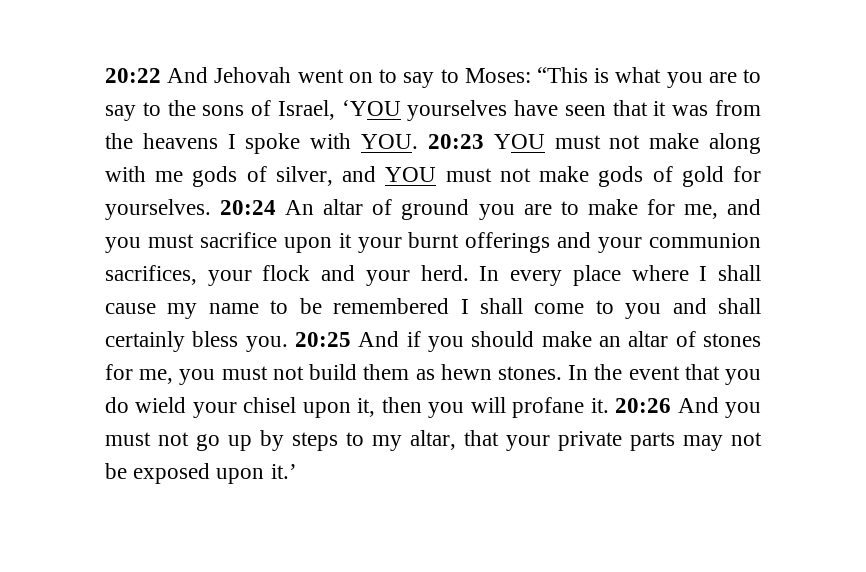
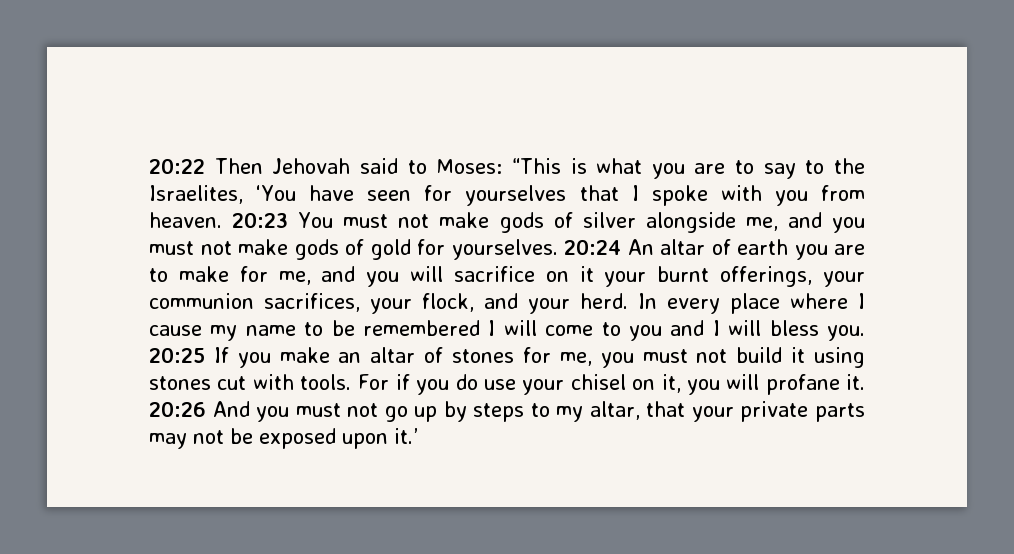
- 20:22 And Jehovah went on to say to Moses: “This is what you are to say to the sons of Israel, ‘YOU yourselves have seen that it was from the heavens I spoke with YOU. 20:23 YOU must not make along with me gods of silver, and YOU must not make gods of gold for yourselves.
+ 20:22 Then Jehovah said to Moses: “This is what you are to say to the Israelites, ‘You have seen for yourselves that I spoke with you from heaven. 20:23 You must not make gods of silver alongside me, and you must not make gods of gold for yourselves.
- 20:24 An altar of ground you are to make for me, and you must sacrifice upon it your burnt offerings and your communion sacrifices, your flock and your herd.
+ 20:24 An altar of earth you are to make for me, and you will sacrifice on it your burnt offerings, your communion sacrifices, your flock, and your herd.
- In every place where I shall cause my name to be remembered I shall come to you and shall certainly bless you.
+ In every place where I cause my name to be remembered I will come to you and I will bless you.
- 20:25 And if you should make an altar of stones for me, you must not build them as hewn stones. In the event that you do wield your chisel upon it, then you will profane it.
+ 20:25 If you make an altar of stones for me, you must not build it using stones cut with tools. For if you do use your chisel on it, you will profane it.

